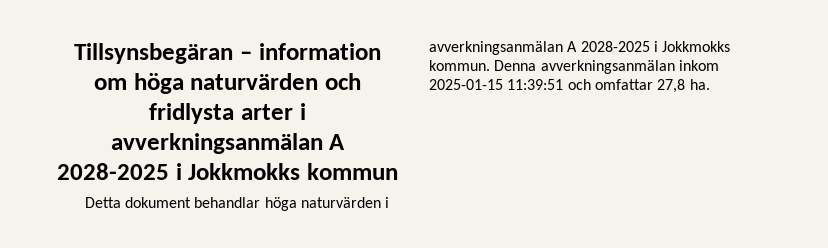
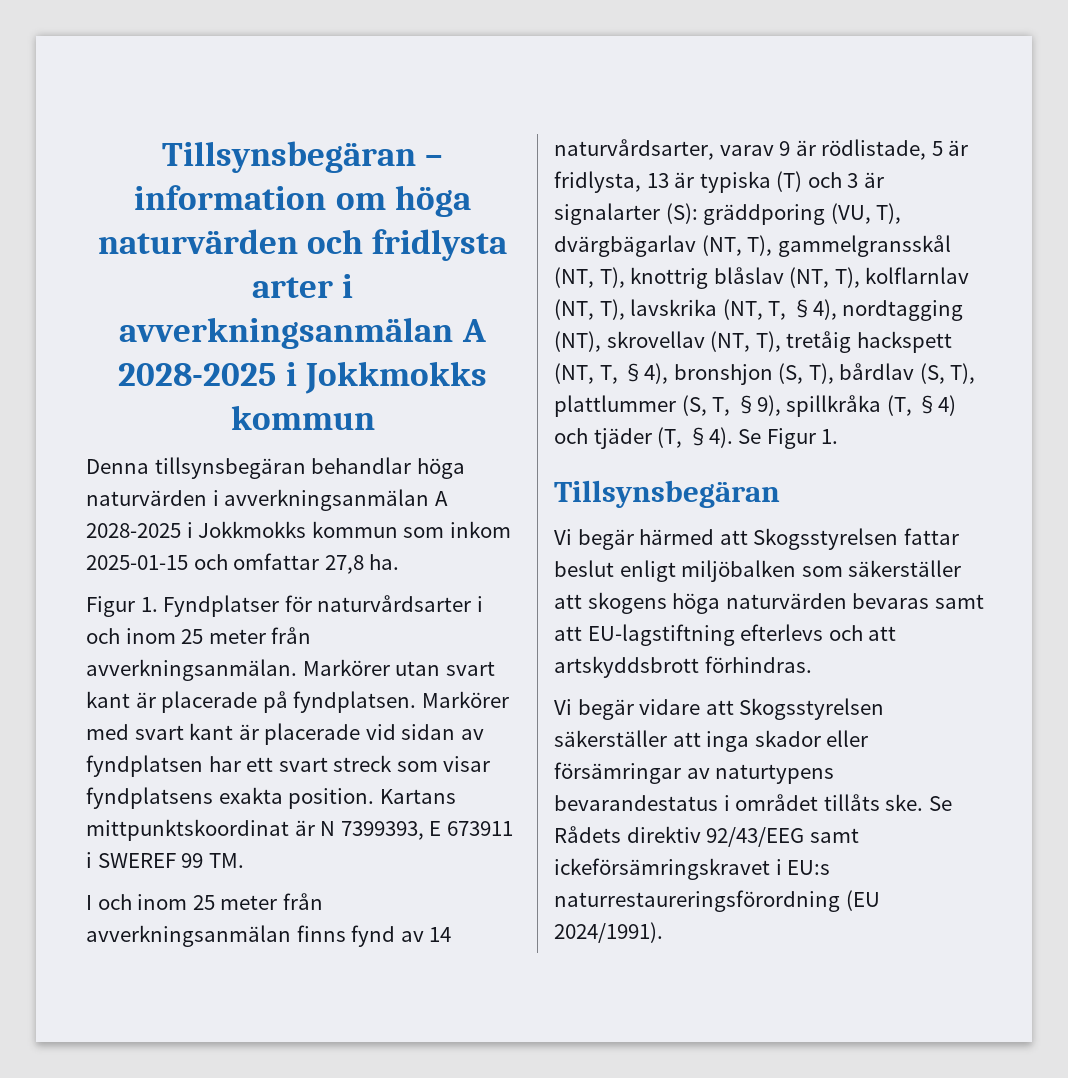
- Detta dokument behandlar höga naturvärden i avverkningsanmälan A 2028-2025 i Jokkmokks kommun. Denna avverkningsanmälan inkom 2025-01-15 11:39:51 och omfattar 27,8 ha.
+ Denna tillsynsbegäran behandlar höga naturvärden i avverkningsanmälan A 2028-2025 i Jokkmokks kommun som inkom 2025-01-15 och omfattar 27,8 ha.
+ Figur 1. Fyndplatser för naturvårdsarter i och inom 25 meter från avverkningsanmälan. Markörer utan svart kant är placerade på fyndplatsen. Markörer med svart kant är placerade vid sidan av fyndplatsen har ett svart streck som visar fyndplatsens exakta position. Kartans mittpunktskoordinat är N 7399393, E 673911 i SWEREF 99 TM.
+ I och inom 25 meter från avverkningsanmälan finns fynd av 14 naturvårdsarter, varav 9 är rödlistade, 5 är fridlysta, 13 är typiska (T) och 3 är signalarter (S): gräddporing (VU, T), dvärgbägarlav (NT, T), gammelgransskål (NT, T), knottrig blåslav (NT, T), kolflarnlav (NT, T), lavskrika (NT, T, §4), nordtagging (NT), skrovellav (NT, T), tretåig hackspett (NT, T, §4), bronshjon (S, T), bårdlav (S, T), plattlummer (S, T, §9), spillkråka (T, §4) och tjäder (T, §4). Se Figur 1.
+ Tillsynsbegäran
+ Vi begär härmed att Skogsstyrelsen fattar beslut enligt miljöbalken som säkerställer att skogens höga naturvärden bevaras samt att EU-lagstiftning efterlevs och att artskyddsbrott förhindras.
+ Vi begär vidare att Skogsstyrelsen säkerställer att inga skador eller försämringar av naturtypens bevarandestatus i området tillåts ske. Se Rådets direktiv 92/43/EEG samt ickeförsämringskravet i EU:s naturrestaureringsförordning (EU 2024/1991).

